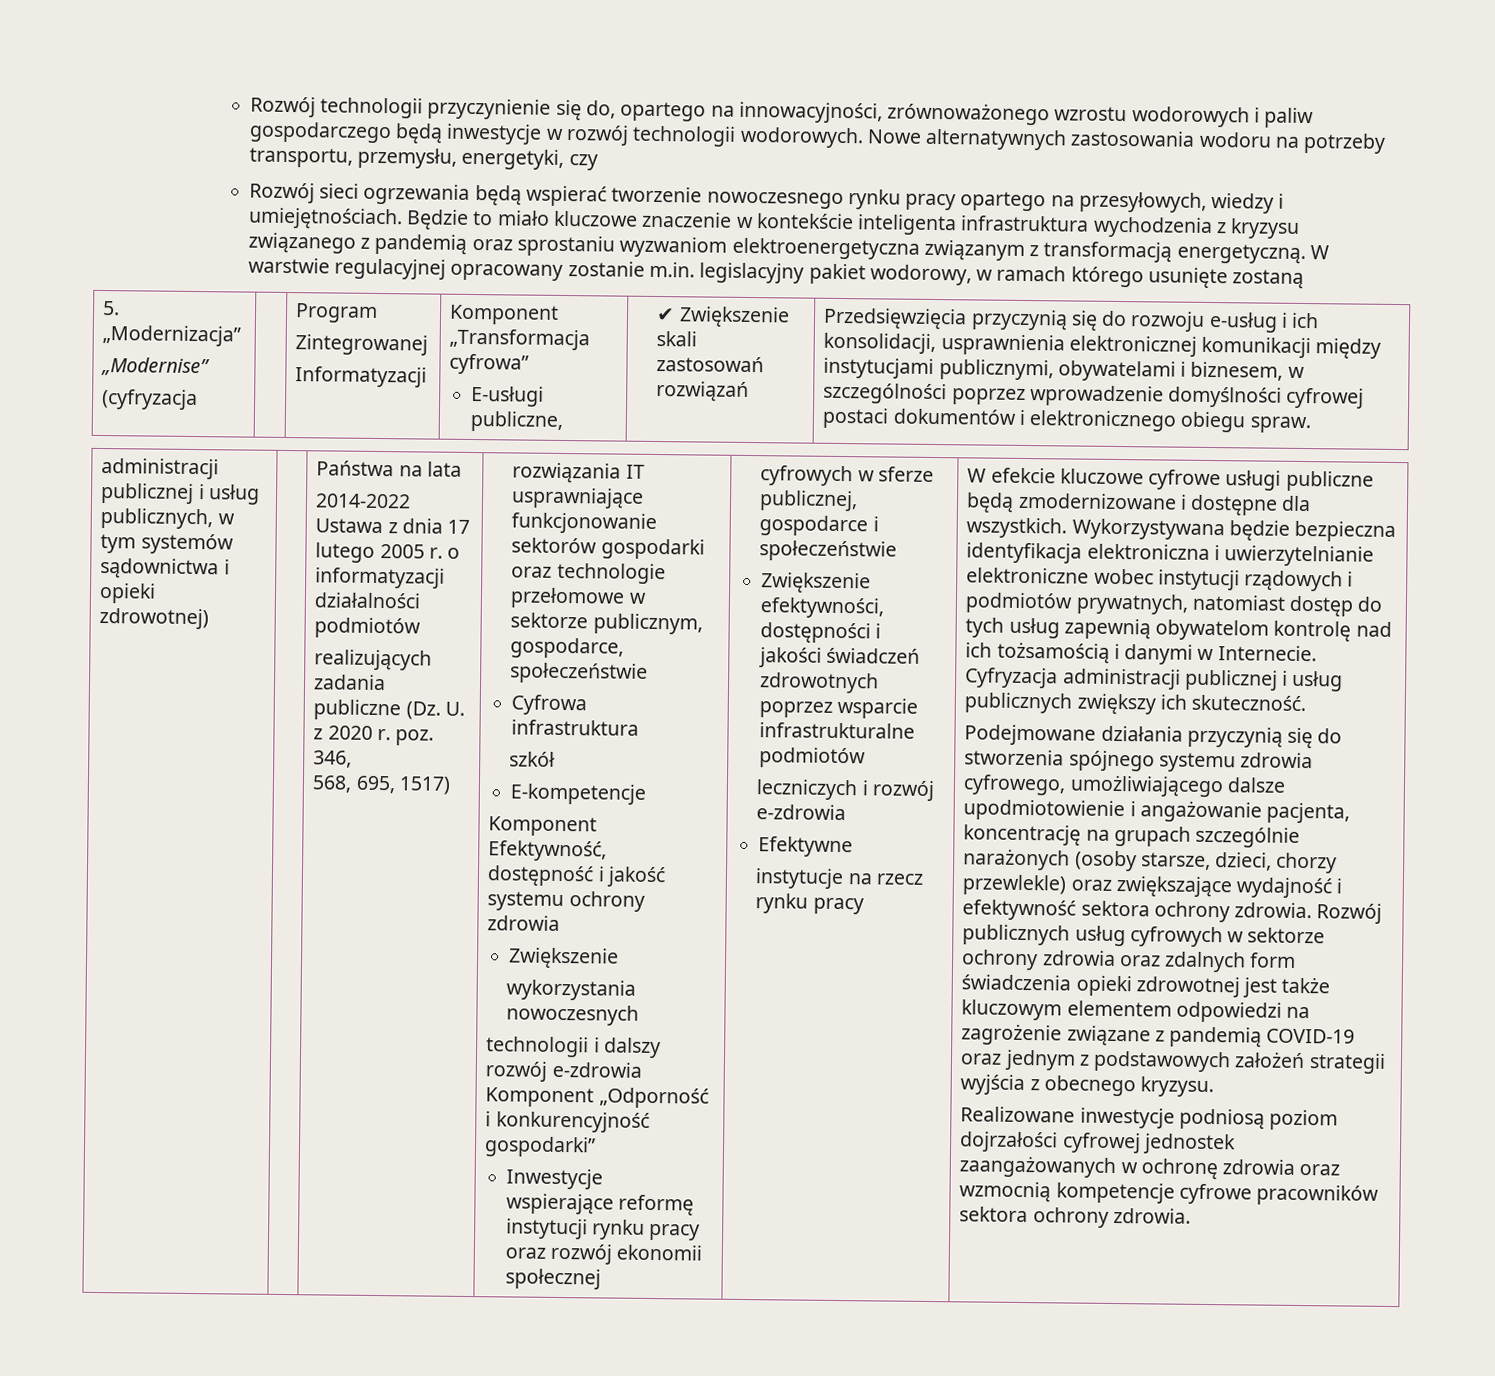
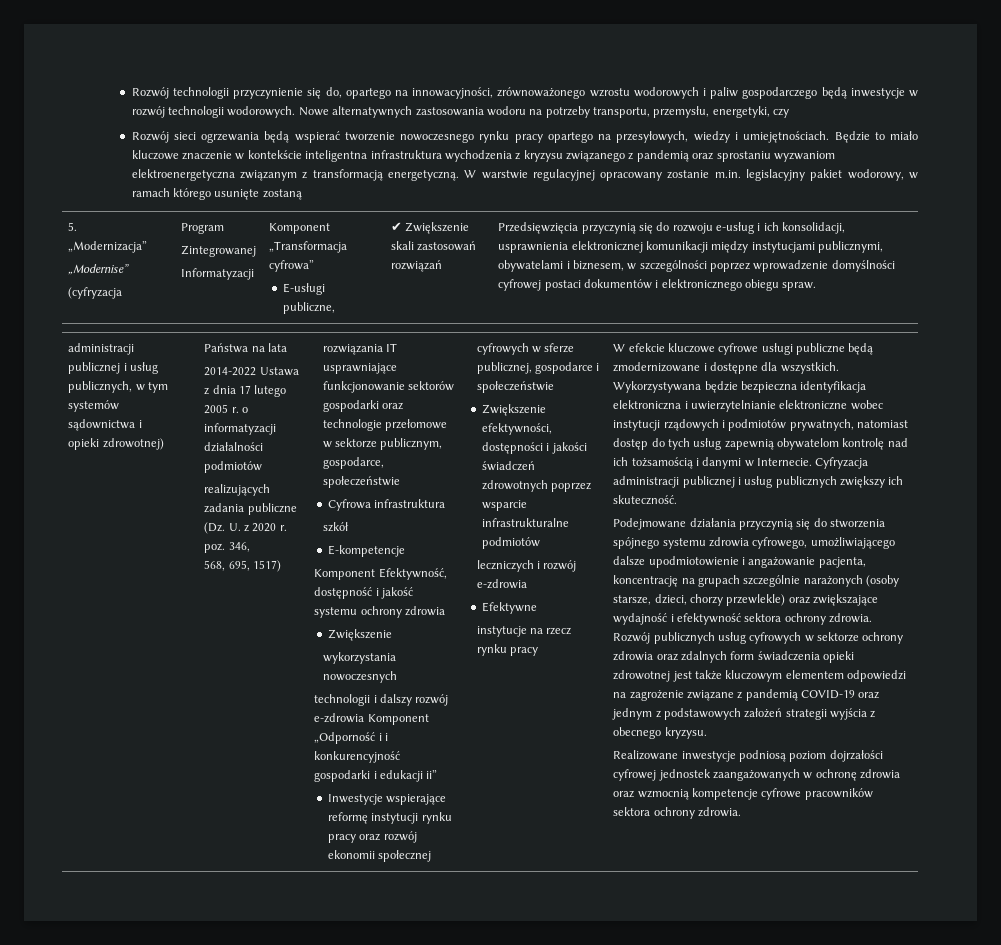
- Będzie to miało kluczowe znaczenie w kontekście inteligenta infrastruktura wychodzenia z kryzysu związanego z pandemią oraz sprostaniu wyzwaniom elektroenergetyczna związanym z transformacją energetyczną.
+ Będzie to miało kluczowe znaczenie w kontekście inteligentna infrastruktura wychodzenia z kryzysu związanego z pandemią oraz sprostaniu wyzwaniom elektroenergetyczna związanym z transformacją energetyczną.
- technologii i dalszy rozwój e-zdrowia Komponent „Odporność i konkurencyjność gospodarki”
+ technologii i dalszy rozwój e-zdrowia Komponent „Odporność i i konkurencyjność gospodarki i edukacji ii”

